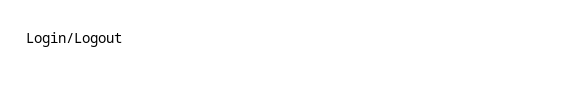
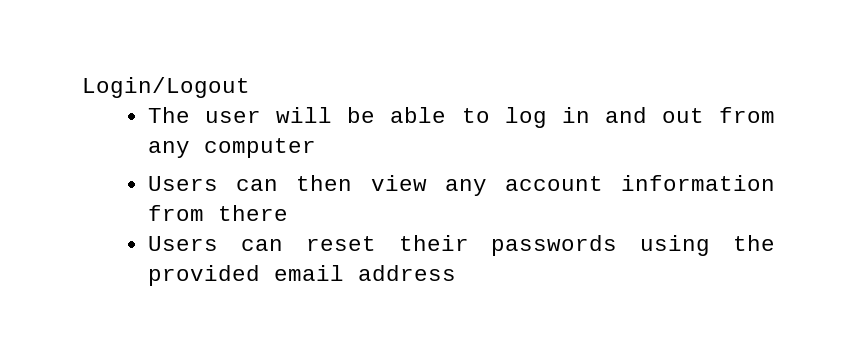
+ The user will be able to log in and out from any computer
+ Users can then view any account information from there
+ Users can reset their passwords using the provided email address

